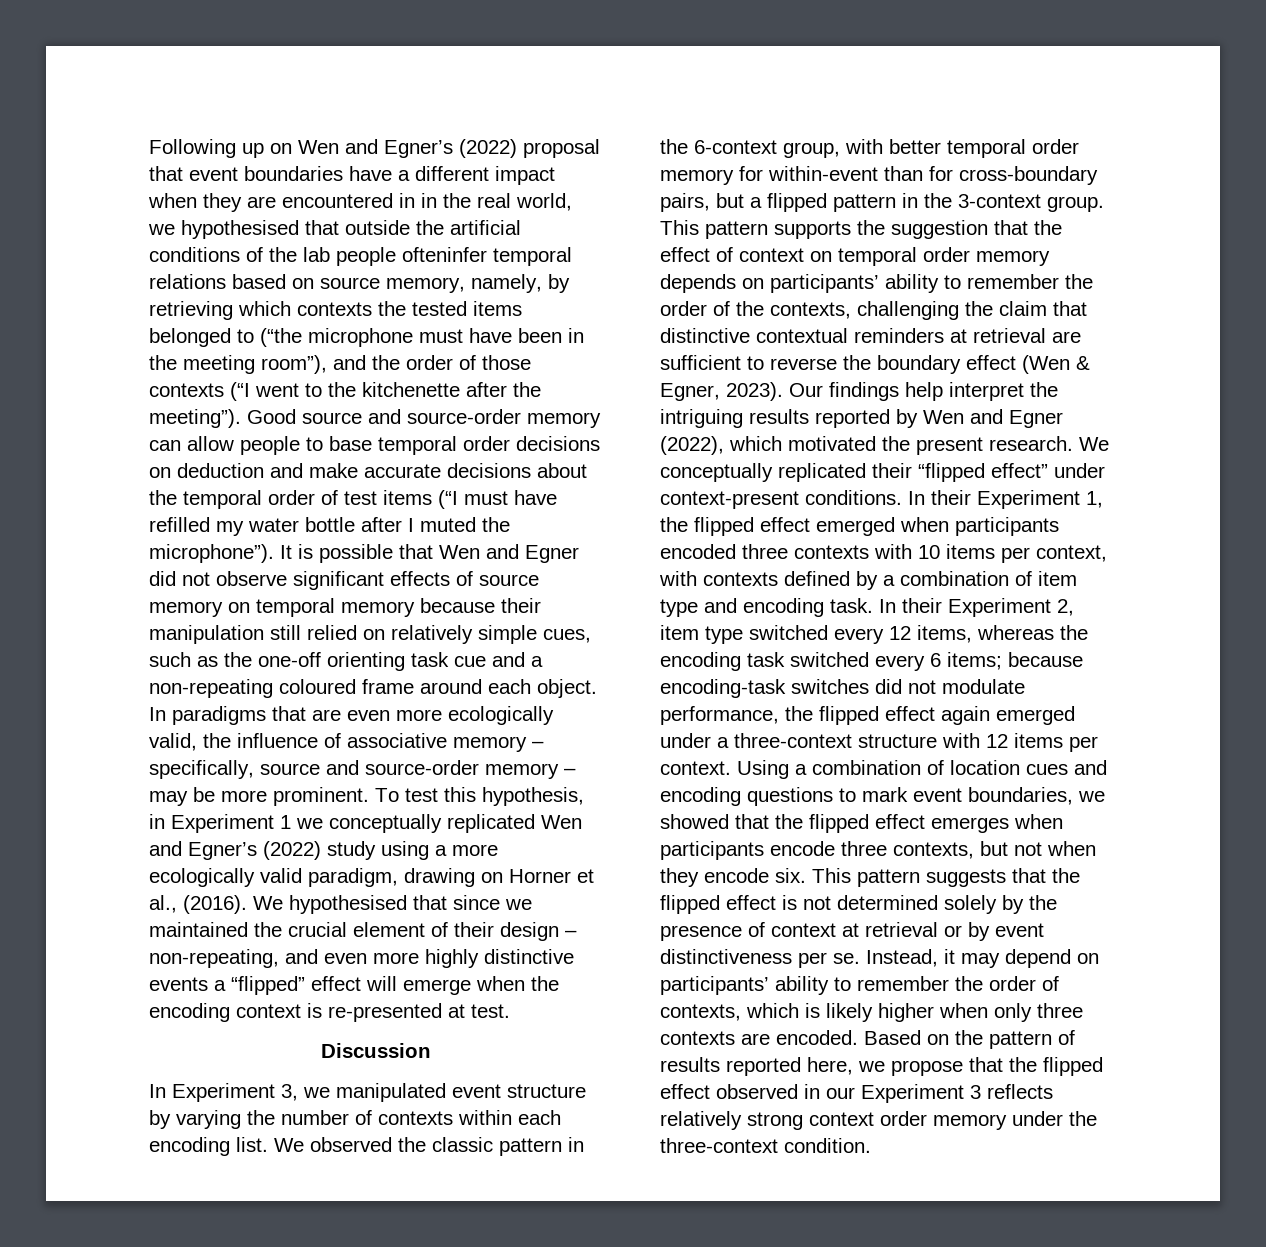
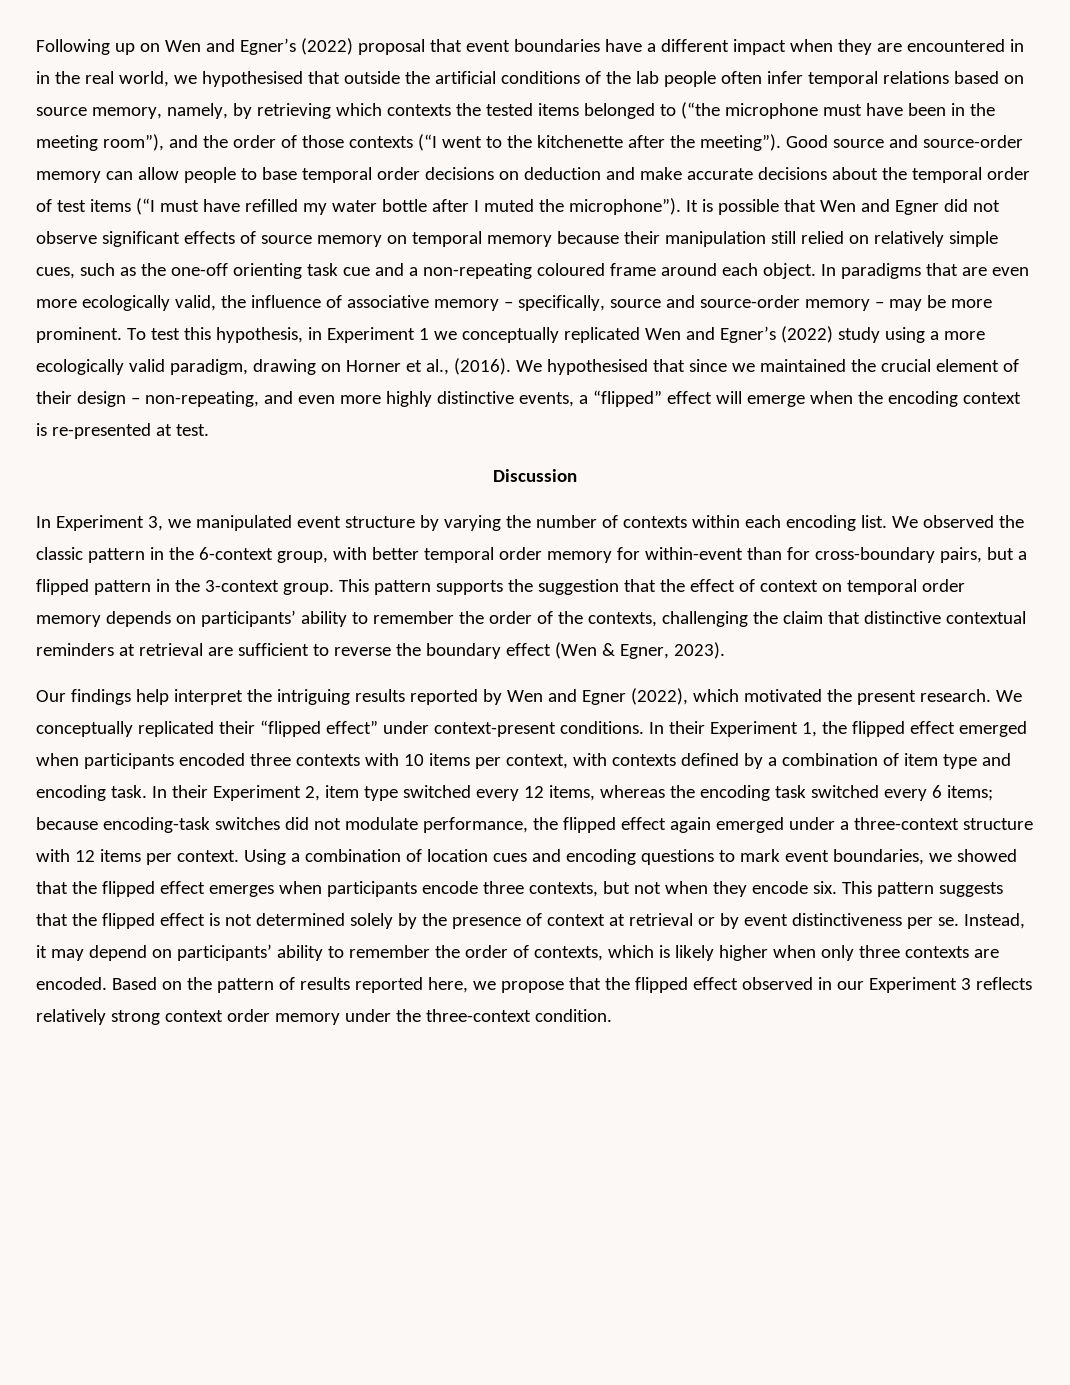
- Following up on Wen and Egner’s (2022) proposal that event boundaries have a different impact when they are encountered in in the real world, we hypothesised that outside the artificial conditions of the lab people ofteninfer temporal relations based on source memory, namely, by retrieving which contexts the tested items belonged to (“the microphone must have been in the meeting room”), and the order of those contexts (“I went to the kitchenette after the meeting”).
+ Following up on Wen and Egner’s (2022) proposal that event boundaries have a different impact when they are encountered in in the real world, we hypothesised that outside the artificial conditions of the lab people often infer temporal relations based on source memory, namely, by retrieving which contexts the tested items belonged to (“the microphone must have been in the meeting room”), and the order of those contexts (“I went to the kitchenette after the meeting”).
- We hypothesised that since we maintained the crucial element of their design – non-repeating, and even more highly distinctive events a “flipped” effect will emerge when the encoding context is re-presented at test.
+ We hypothesised that since we maintained the crucial element of their design – non-repeating, and even more highly distinctive events, a “flipped” effect will emerge when the encoding context is re-presented at test.
- This pattern supports the suggestion that the effect of context on temporal order memory depends on participants’ ability to remember the order of the contexts, challenging the claim that distinctive contextual reminders at retrieval are sufficient to reverse the boundary effect (Wen & Egner, 2023). Our findings help interpret the intriguing results reported by Wen and Egner (2022), which motivated the present research.
+ This pattern supports the suggestion that the effect of context on temporal order memory depends on participants’ ability to remember the order of the contexts, challenging the claim that distinctive contextual reminders at retrieval are sufficient to reverse the boundary effect (Wen & Egner, 2023).
+ Our findings help interpret the intriguing results reported by Wen and Egner (2022), which motivated the present research.

